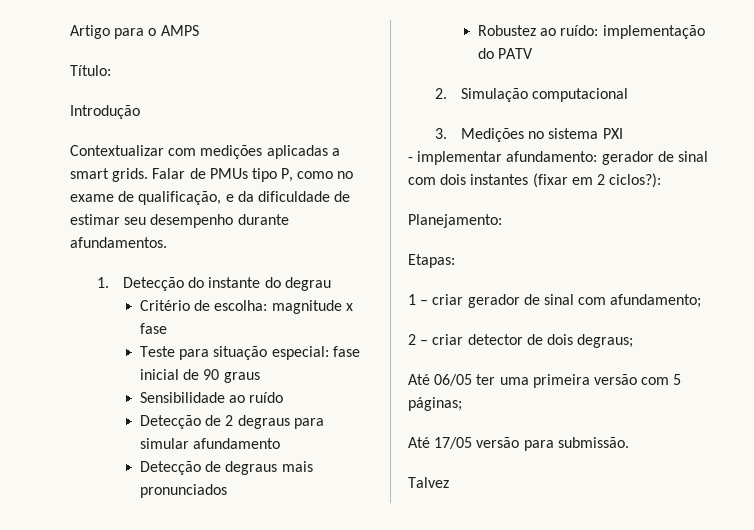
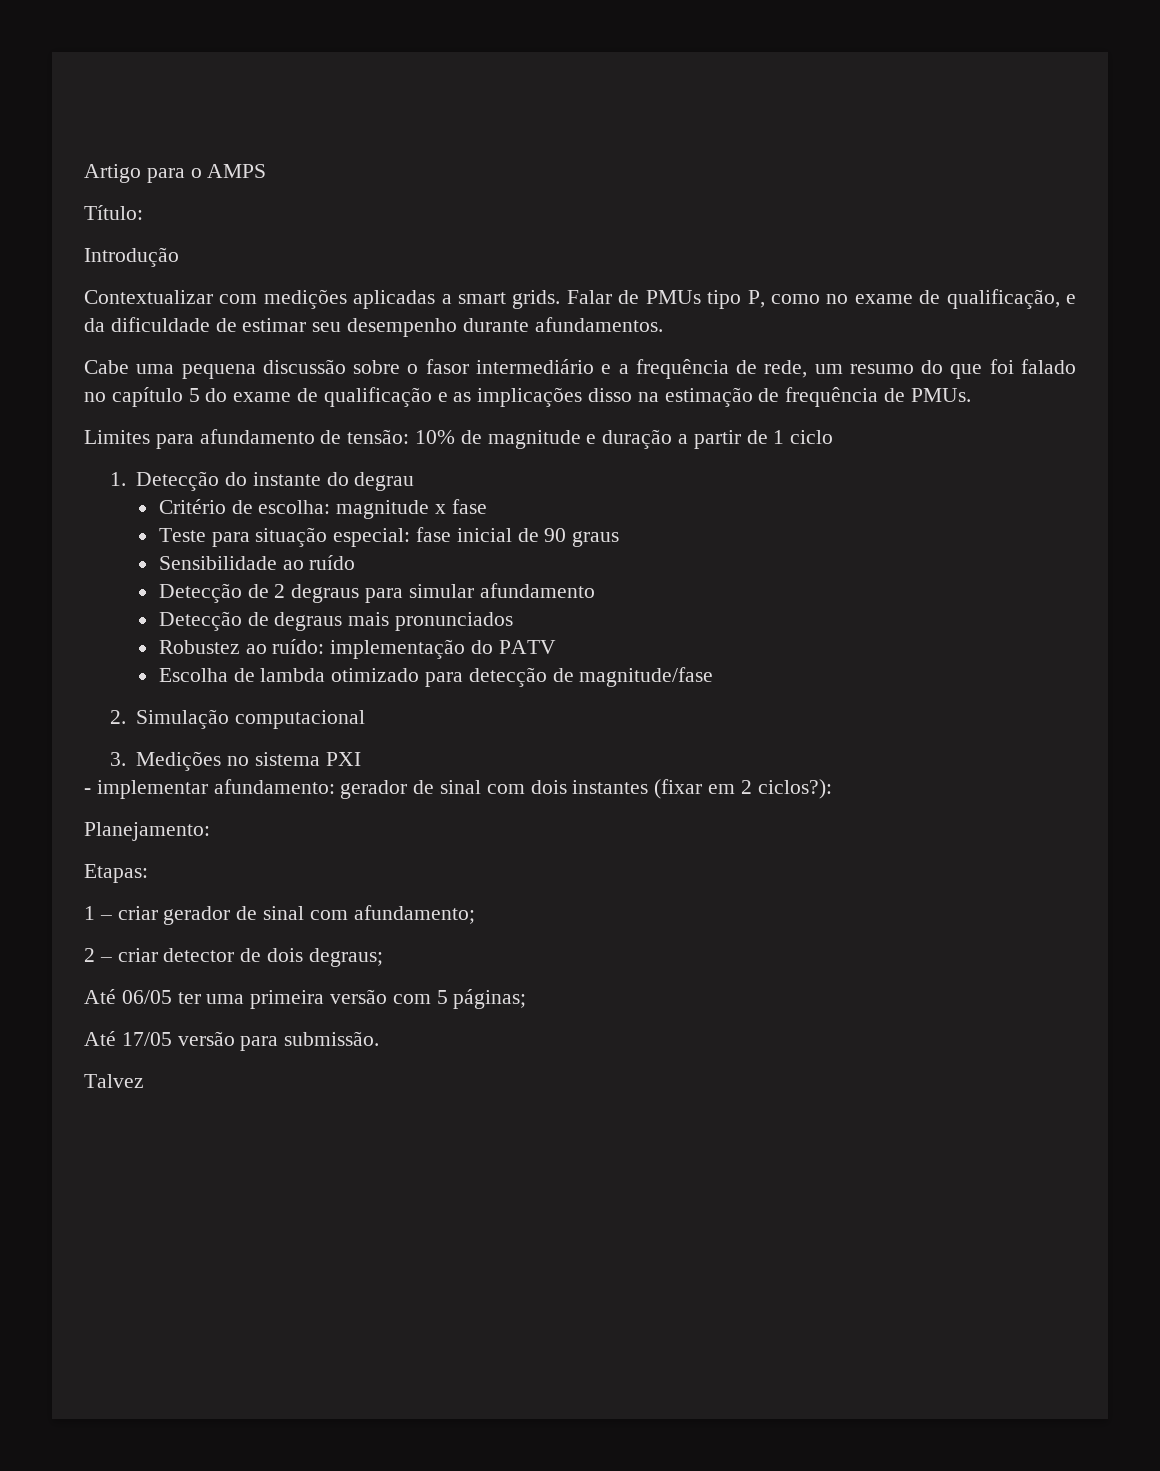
+ Cabe uma pequena discussão sobre o fasor intermediário e a frequência de rede, um resumo do que foi falado no capítulo 5 do exame de qualificação e as implicações disso na estimação de frequência de PMUs.
+ Limites para afundamento de tensão: 10% de magnitude e duração a partir de 1 ciclo
+ Escolha de lambda otimizado para detecção de magnitude/fase

